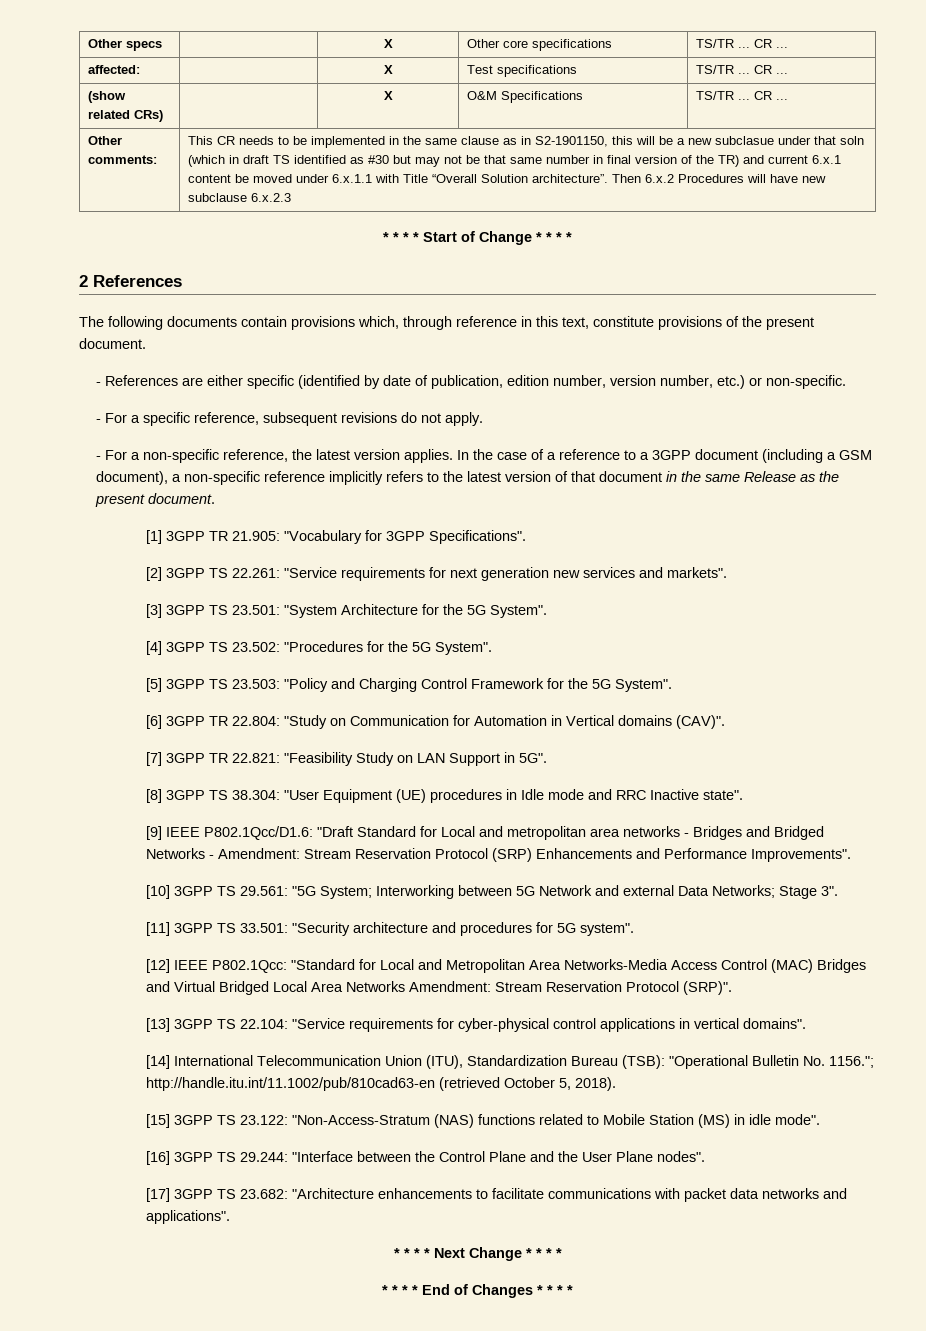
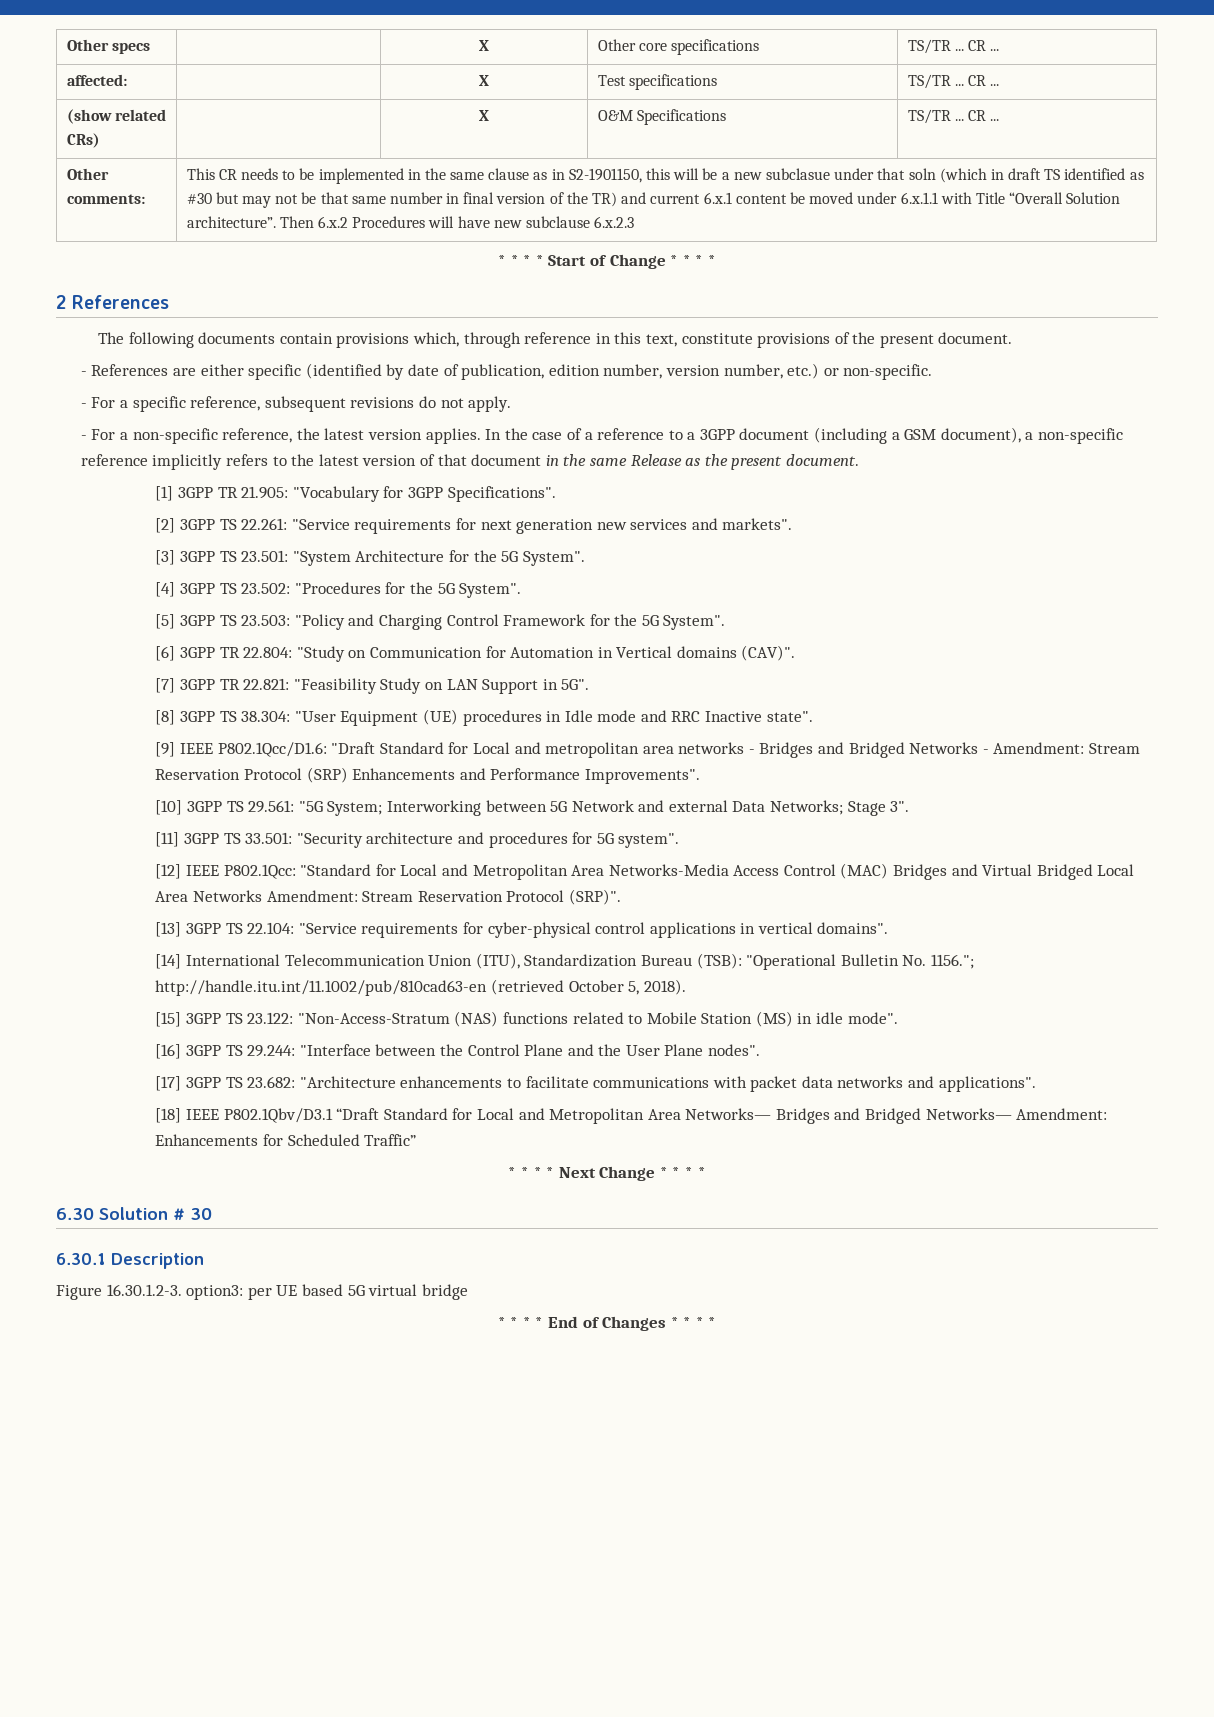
+ [18] IEEE P802.1Qbv/D3.1 “Draft Standard for Local and Metropolitan Area Networks— Bridges and Bridged Networks— Amendment: Enhancements for Scheduled Traffic”
+ 6.30 Solution # 30
+ 6.30.1 Description
+ Figure 16.30.1.2-3. option3: per UE based 5G virtual bridge

